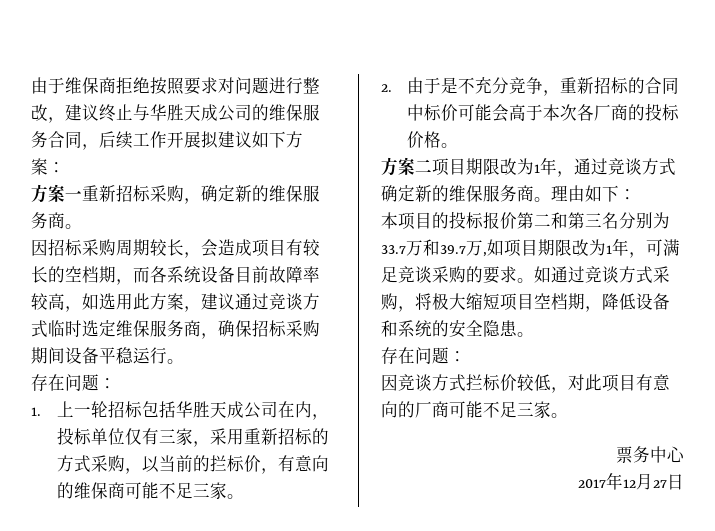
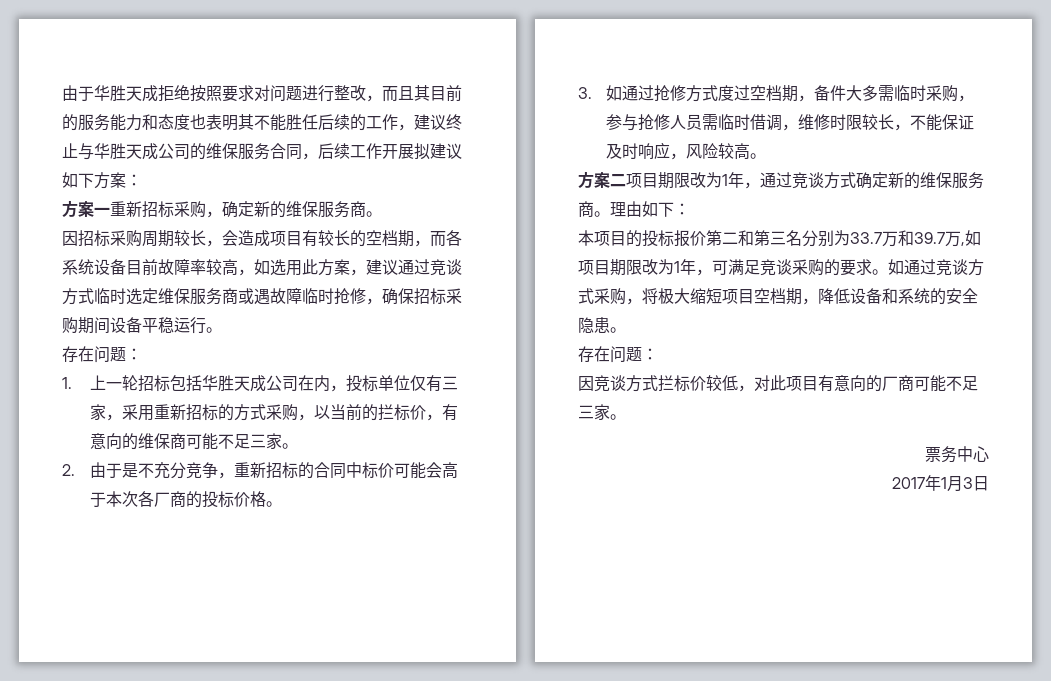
- 由于维保商拒绝按照要求对问题进行整改，建议终止与华胜天成公司的维保服务合同，后续工作开展拟建议如下方案：
+ 由于华胜天成拒绝按照要求对问题进行整改，而且其目前的服务能力和态度也表明其不能胜任后续的工作，建议终止与华胜天成公司的维保服务合同，后续工作开展拟建议如下方案：
- 因招标采购周期较长，会造成项目有较长的空档期，而各系统设备目前故障率较高，如选用此方案，建议通过竞谈方式临时选定维保服务商，确保招标采购期间设备平稳运行。
+ 因招标采购周期较长，会造成项目有较长的空档期，而各系统设备目前故障率较高，如选用此方案，建议通过竞谈方式临时选定维保服务商或遇故障临时抢修，确保招标采购期间设备平稳运行。
+ 3.如通过抢修方式度过空档期，备件大多需临时采购，参与抢修人员需临时借调，维修时限较长，不能保证及时响应，风险较高。
- 2017年12月27日
+ 2017年1月3日

